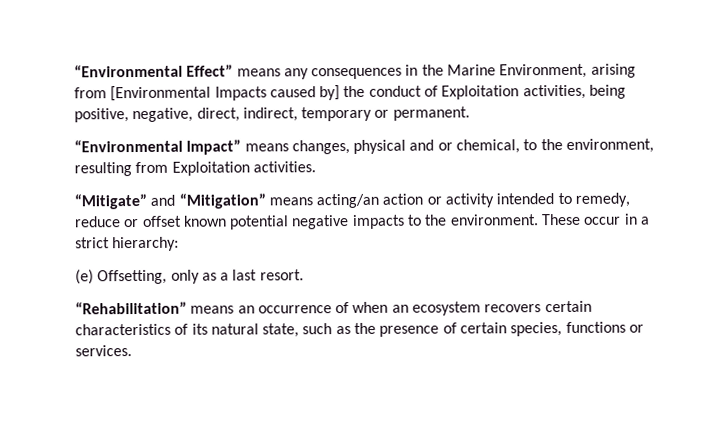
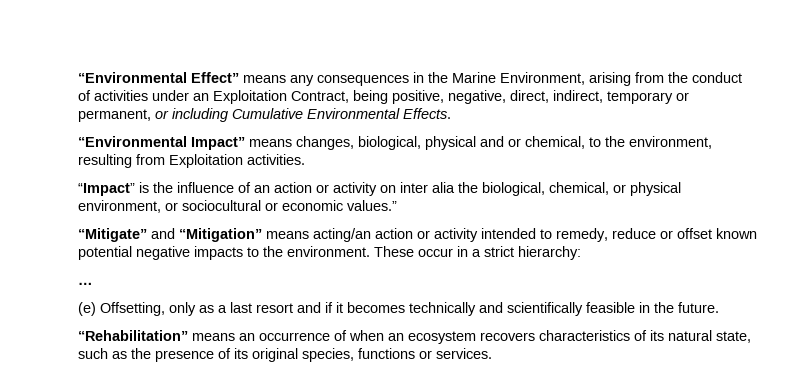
- “Environmental Effect” means any consequences in the Marine Environment, arising from [Environmental Impacts caused by] the conduct of Exploitation activities, being positive, negative, direct, indirect, temporary or permanent.
+ “Environmental Effect” means any consequences in the Marine Environment, arising from the conduct of activities under an Exploitation Contract, being positive, negative, direct, indirect, temporary or permanent, or including Cumulative Environmental Effects.
- “Environmental Impact” means changes, physical and or chemical, to the environment, resulting from Exploitation activities.
+ “Environmental Impact” means changes, biological, physical and or chemical, to the environment, resulting from Exploitation activities.
+ “Impact” is the influence of an action or activity on inter alia the biological, chemical, or physical environment, or sociocultural or economic values.”
+ …
- (e) Offsetting, only as a last resort.
+ (e) Offsetting, only as a last resort and if it becomes technically and scientifically feasible in the future.
- “Rehabilitation” means an occurrence of when an ecosystem recovers certain characteristics of its natural state, such as the presence of certain species, functions or services.
+ “Rehabilitation” means an occurrence of when an ecosystem recovers characteristics of its natural state, such as the presence of its original species, functions or services.

